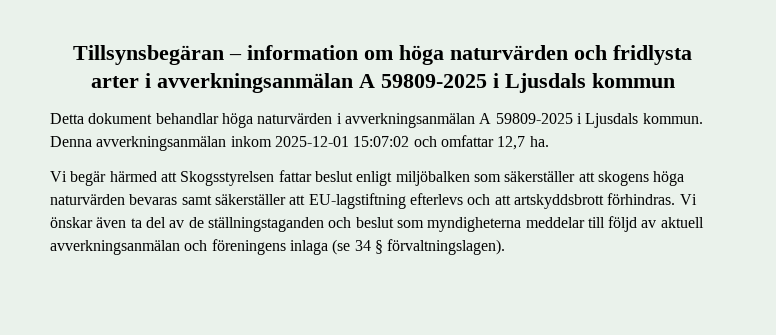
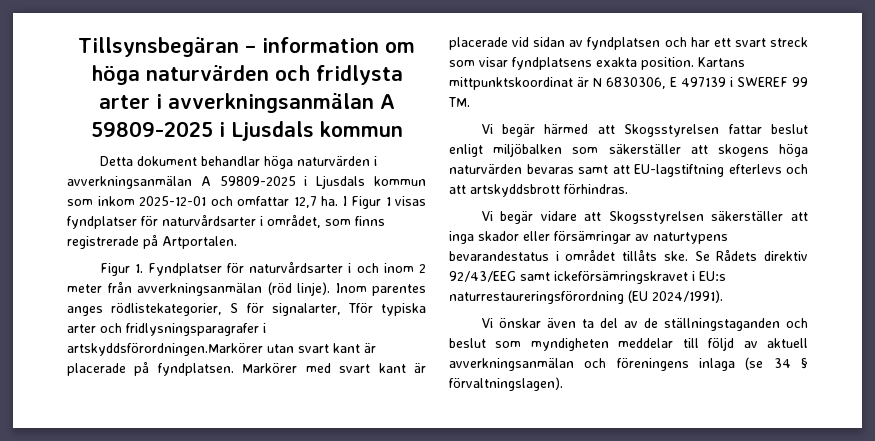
- Detta dokument behandlar höga naturvärden i avverkningsanmälan A 59809-2025 i Ljusdals kommun. Denna avverkningsanmälan inkom 2025-12-01 15:07:02 och omfattar 12,7 ha.
+ Detta dokument behandlar höga naturvärden i avverkningsanmälan A 59809-2025 i Ljusdals kommun som inkom 2025-12-01 och omfattar 12,7 ha. I Figur 1 visas fyndplatser för naturvårdsarter i området, som finns registrerade på Artportalen.
+ Figur 1. Fyndplatser för naturvårdsarter i och inom 2 meter från avverkningsanmälan (röd linje). Inom parentes anges rödlistekategorier, S för signalarter, Tför typiska arter och fridlysningsparagrafer i artskyddsförordningen.Markörer utan svart kant är placerade på fyndplatsen. Markörer med svart kant är placerade vid sidan av fyndplatsen och har ett svart streck som visar fyndplatsens exakta position. Kartans mittpunktskoordinat är N 6830306, E 497139 i SWEREF 99 TM.
- Vi begär härmed att Skogsstyrelsen fattar beslut enligt miljöbalken som säkerställer att skogens höga naturvärden bevaras samt säkerställer att EU-lagstiftning efterlevs och att artskyddsbrott förhindras. Vi önskar även ta del av de ställningstaganden och beslut som myndigheterna meddelar till följd av aktuell avverkningsanmälan och föreningens inlaga (se 34 § förvaltningslagen).
+ Vi begär härmed att Skogsstyrelsen fattar beslut enligt miljöbalken som säkerställer att skogens höga naturvärden bevaras samt att EU-lagstiftning efterlevs och att artskyddsbrott förhindras.
+ Vi begär vidare att Skogsstyrelsen säkerställer att inga skador eller försämringar av naturtypens bevarandestatus i området tillåts ske. Se Rådets direktiv 92/43/EEG samt ickeförsämringskravet i EU:s naturrestaureringsförordning (EU 2024/1991).
+ Vi önskar även ta del av de ställningstaganden och beslut som myndigheten meddelar till följd av aktuell avverkningsanmälan och föreningens inlaga (se 34 § förvaltningslagen).

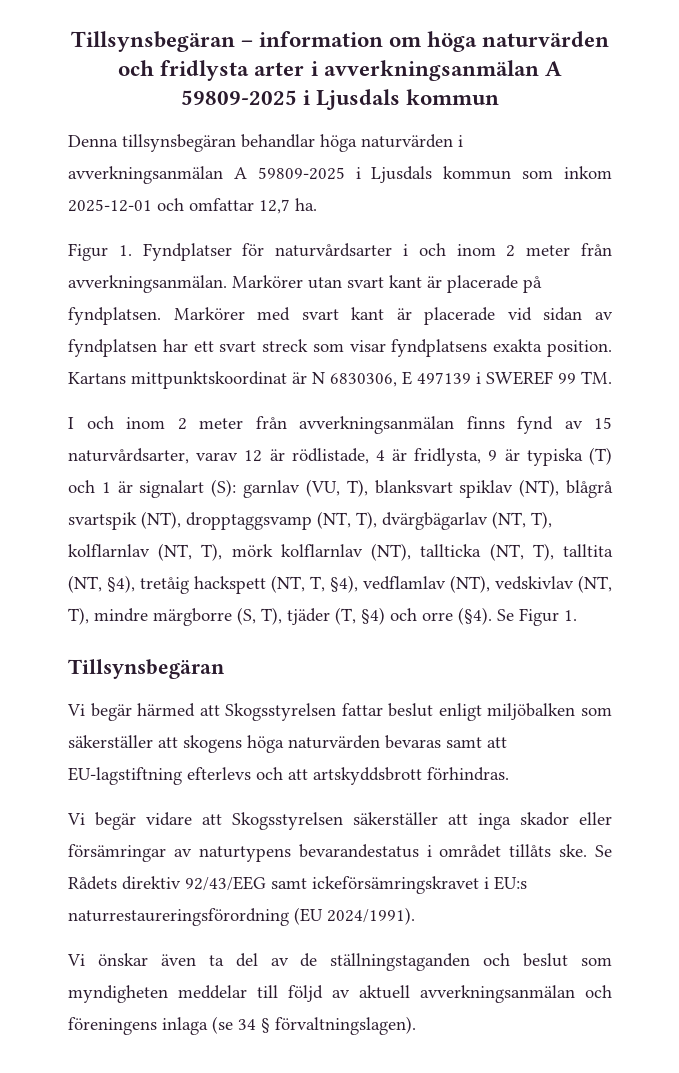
- Detta dokument behandlar höga naturvärden i avverkningsanmälan A 59809-2025 i Ljusdals kommun som inkom 2025-12-01 och omfattar 12,7 ha. I Figur 1 visas fyndplatser för naturvårdsarter i området, som finns registrerade på Artportalen.
+ Denna tillsynsbegäran behandlar höga naturvärden i avverkningsanmälan A 59809-2025 i Ljusdals kommun som inkom 2025-12-01 och omfattar 12,7 ha.
- Figur 1. Fyndplatser för naturvårdsarter i och inom 2 meter från avverkningsanmälan (röd linje). Inom parentes anges rödlistekategorier, S för signalarter, Tför typiska arter och fridlysningsparagrafer i artskyddsförordningen.Markörer utan svart kant är placerade på fyndplatsen.
+ Figur 1. Fyndplatser för naturvårdsarter i och inom 2 meter från avverkningsanmälan. Markörer utan svart kant är placerade på fyndplatsen.
- Markörer med svart kant är placerade vid sidan av fyndplatsen och har ett svart streck som visar fyndplatsens exakta position.
+ Markörer med svart kant är placerade vid sidan av fyndplatsen har ett svart streck som visar fyndplatsens exakta position.
+ I och inom 2 meter från avverkningsanmälan finns fynd av 15 naturvårdsarter, varav 12 är rödlistade, 4 är fridlysta, 9 är typiska (T) och 1 är signalart (S): garnlav (VU, T), blanksvart spiklav (NT), blågrå svartspik (NT), dropptaggsvamp (NT, T), dvärgbägarlav (NT, T), kolflarnlav (NT, T), mörk kolflarnlav (NT), tallticka (NT, T), talltita (NT, §4), tretåig hackspett (NT, T, §4), vedflamlav (NT), vedskivlav (NT, T), mindre märgborre (S, T), tjäder (T, §4) och orre (§4). Se Figur 1.
+ Tillsynsbegäran

